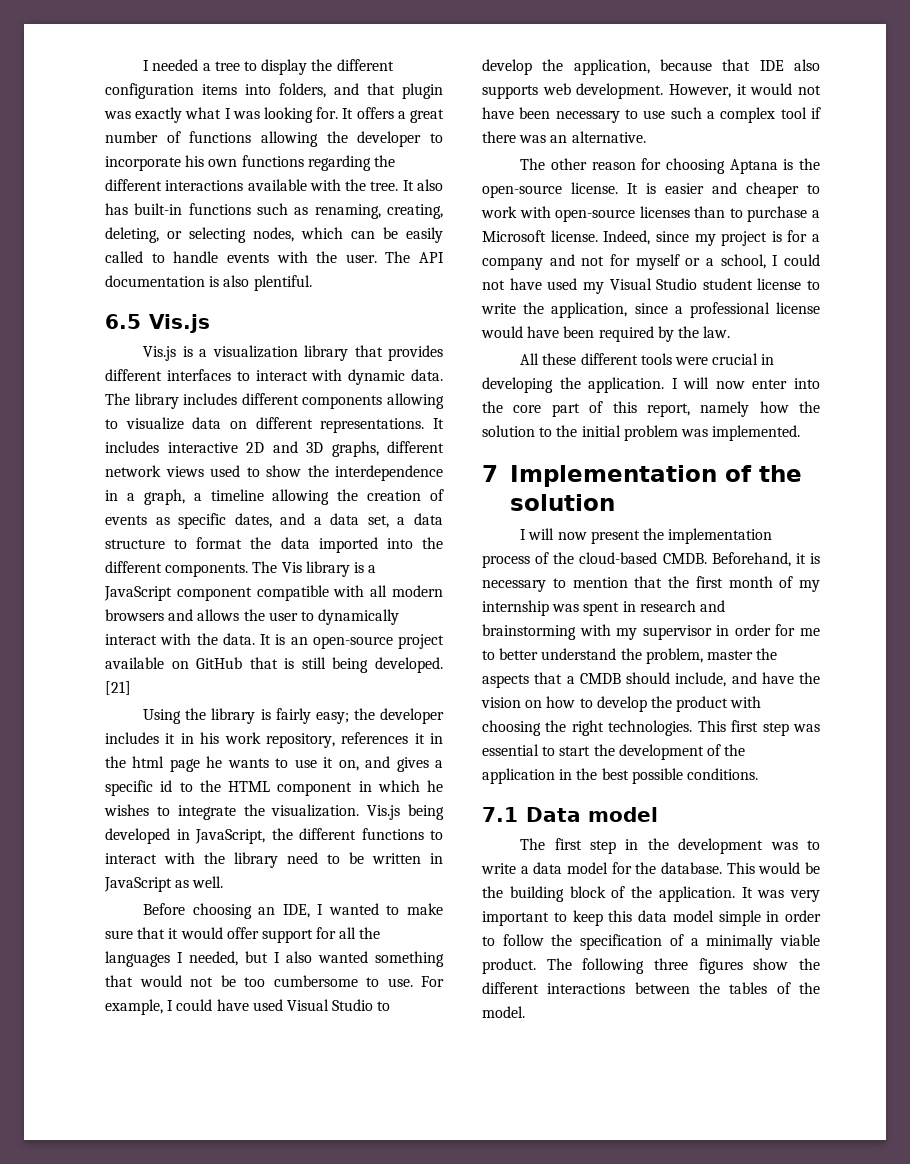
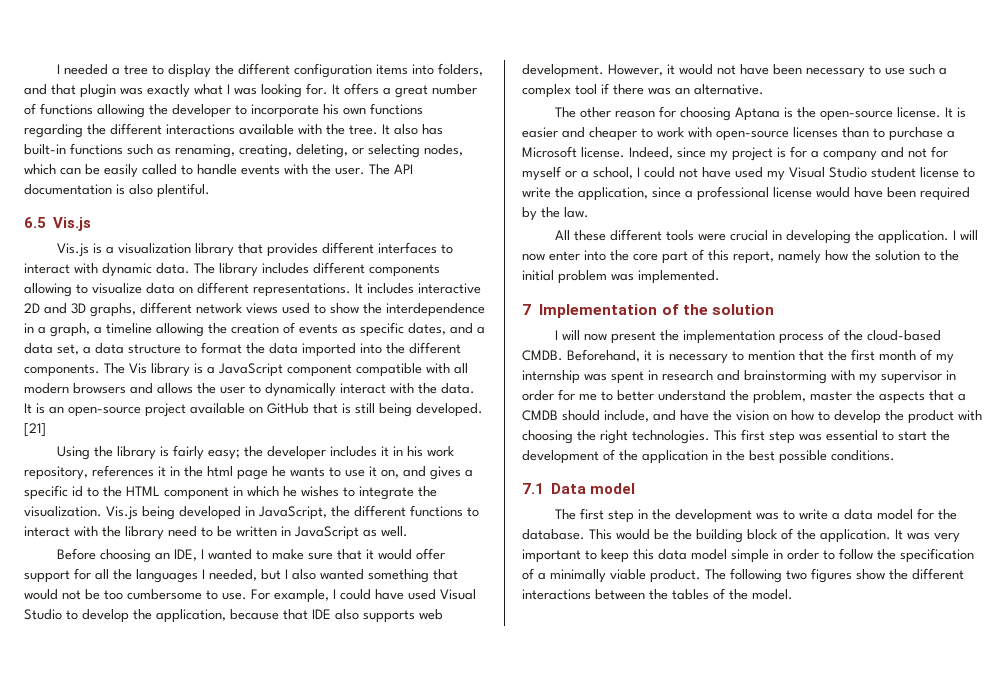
- The following three figures show the different interactions between the tables of the model.
+ The following two figures show the different interactions between the tables of the model.

